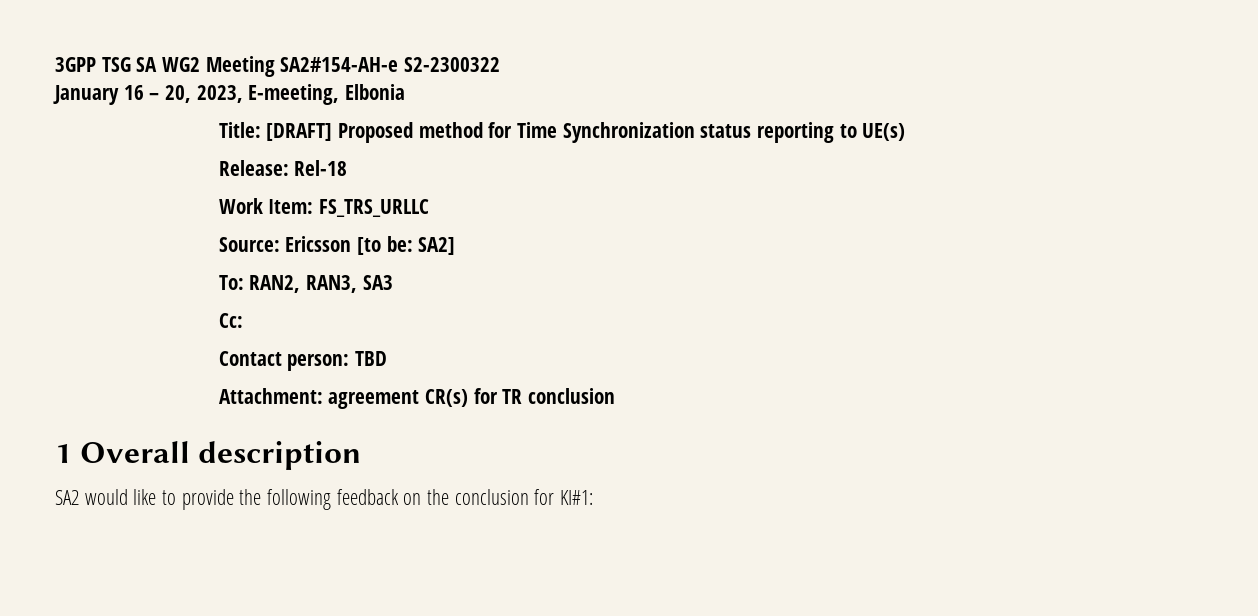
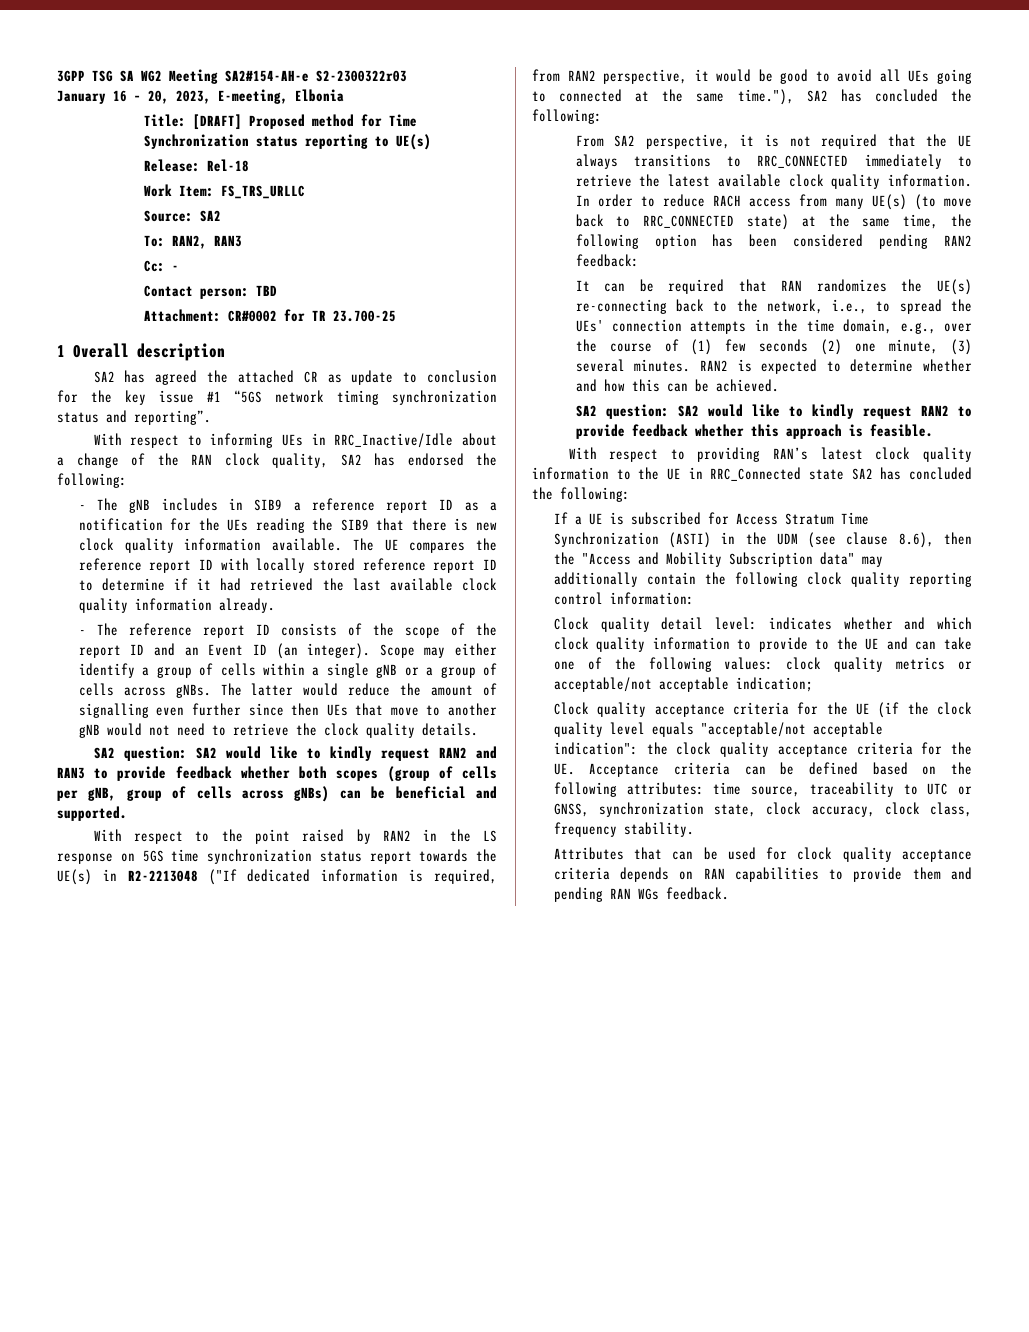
- 3GPP TSG SA WG2 Meeting SA2#154-AH-e S2-2300322
+ 3GPP TSG SA WG2 Meeting SA2#154-AH-e S2-2300322r03
- Source: Ericsson [to be: SA2]
+ Source: SA2
- To: RAN2, RAN3, SA3
+ To: RAN2, RAN3
- Cc:
+ Cc: -
- Attachment: agreement CR(s) for TR conclusion
+ Attachment: CR#0002 for TR 23.700-25
- SA2 would like to provide the following feedback on the conclusion for KI#1:
+ SA2 has agreed the attached CR as update to conclusion for the key issue #1 “5GS network timing synchronization status and reporting”.
+ With respect to informing UEs in RRC_Inactive/Idle about a change of the RAN clock quality, SA2 has endorsed the following:
+ - The gNB includes in SIB9 a reference report ID as a notification for the UEs reading the SIB9 that there is new clock quality information available. The UE compares the reference report ID with locally stored reference report ID to determine if it had retrieved the last available clock quality information already.
+ - The reference report ID consists of the scope of the report ID and an Event ID (an integer). Scope may either identify a group of cells within a single gNB or a group of cells across gNBs. The latter would reduce the amount of signalling even further since then UEs that move to another gNB would not need to retrieve the clock quality details.
+ SA2 question: SA2 would like to kindly request RAN2 and RAN3 to provide feedback whether both scopes (group of cells per gNB, group of cells across gNBs) can be beneficial and supported.
+ With respect to the point raised by RAN2 in the LS response on 5GS time synchronization status report towards the UE(s) in R2-2213048 ("If dedicated information is required, from RAN2 perspective, it would be good to avoid all UEs going to connected at the same time."), SA2 has concluded the following:
+ From SA2 perspective, it is not required that the UE always transitions to RRC_CONNECTED immediately to retrieve the latest available clock quality information. In order to reduce RACH access from many UE(s) (to move back to RRC_CONNECTED state) at the same time, the following option has been considered pending RAN2 feedback:
+ It can be required that RAN randomizes the UE(s) re-connecting back to the network, i.e., to spread the UEs' connection attempts in the time domain, e.g., over the course of (1) few seconds (2) one minute, (3) several minutes. RAN2 is expected to determine whether and how this can be achieved.
+ SA2 question: SA2 would like to kindly request RAN2 to provide feedback whether this approach is feasible.
+ With respect to providing RAN’s latest clock quality information to the UE in RRC_Connected state SA2 has concluded the following:
+ If a UE is subscribed for Access Stratum Time Synchronization (ASTI) in the UDM (see clause 8.6), then the "Access and Mobility Subscription data" may additionally contain the following clock quality reporting control information:
+ Clock quality detail level: indicates whether and which clock quality information to provide to the UE and can take one of the following values: clock quality metrics or acceptable/not acceptable indication;
+ Clock quality acceptance criteria for the UE (if the clock quality level equals "acceptable/not acceptable indication": the clock quality acceptance criteria for the UE. Acceptance criteria can be defined based on the following attributes: time source, traceability to UTC or GNSS, synchronization state, clock accuracy, clock class, frequency stability.
+ Attributes that can be used for clock quality acceptance criteria depends on RAN capabilities to provide them and pending RAN WGs feedback.

